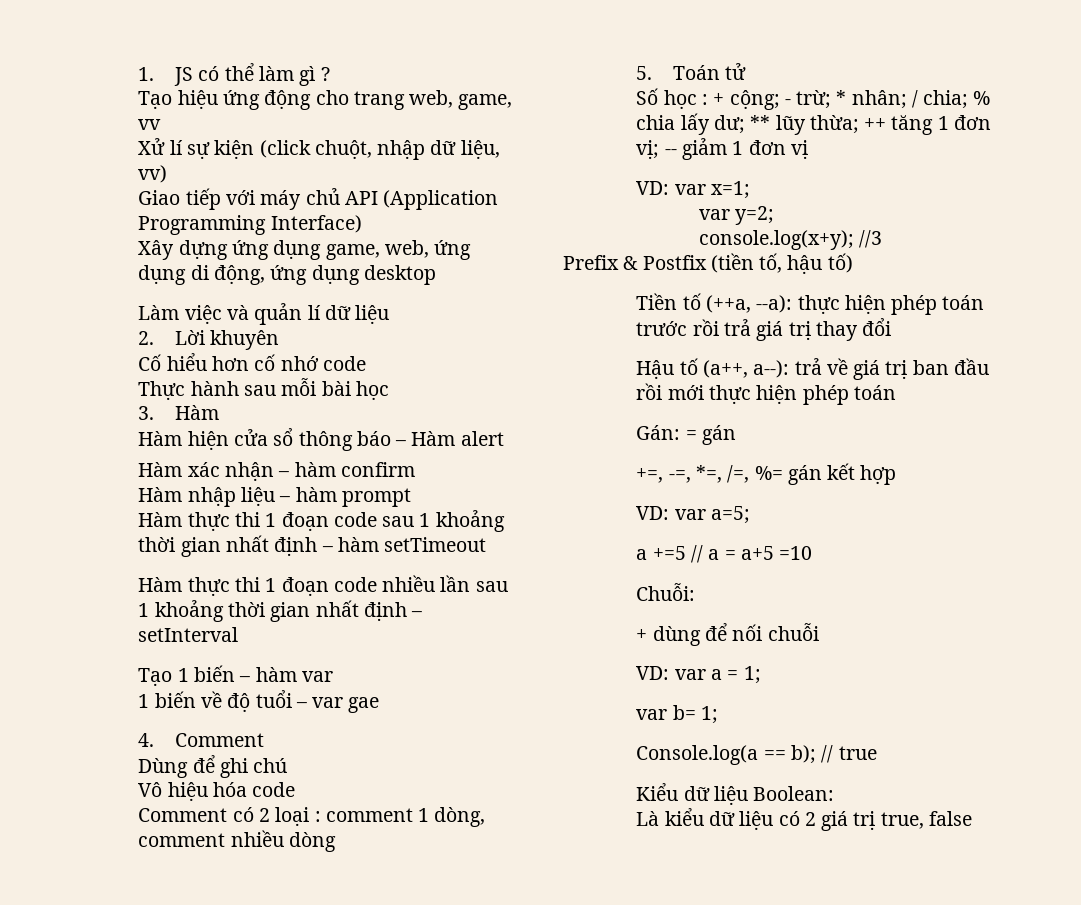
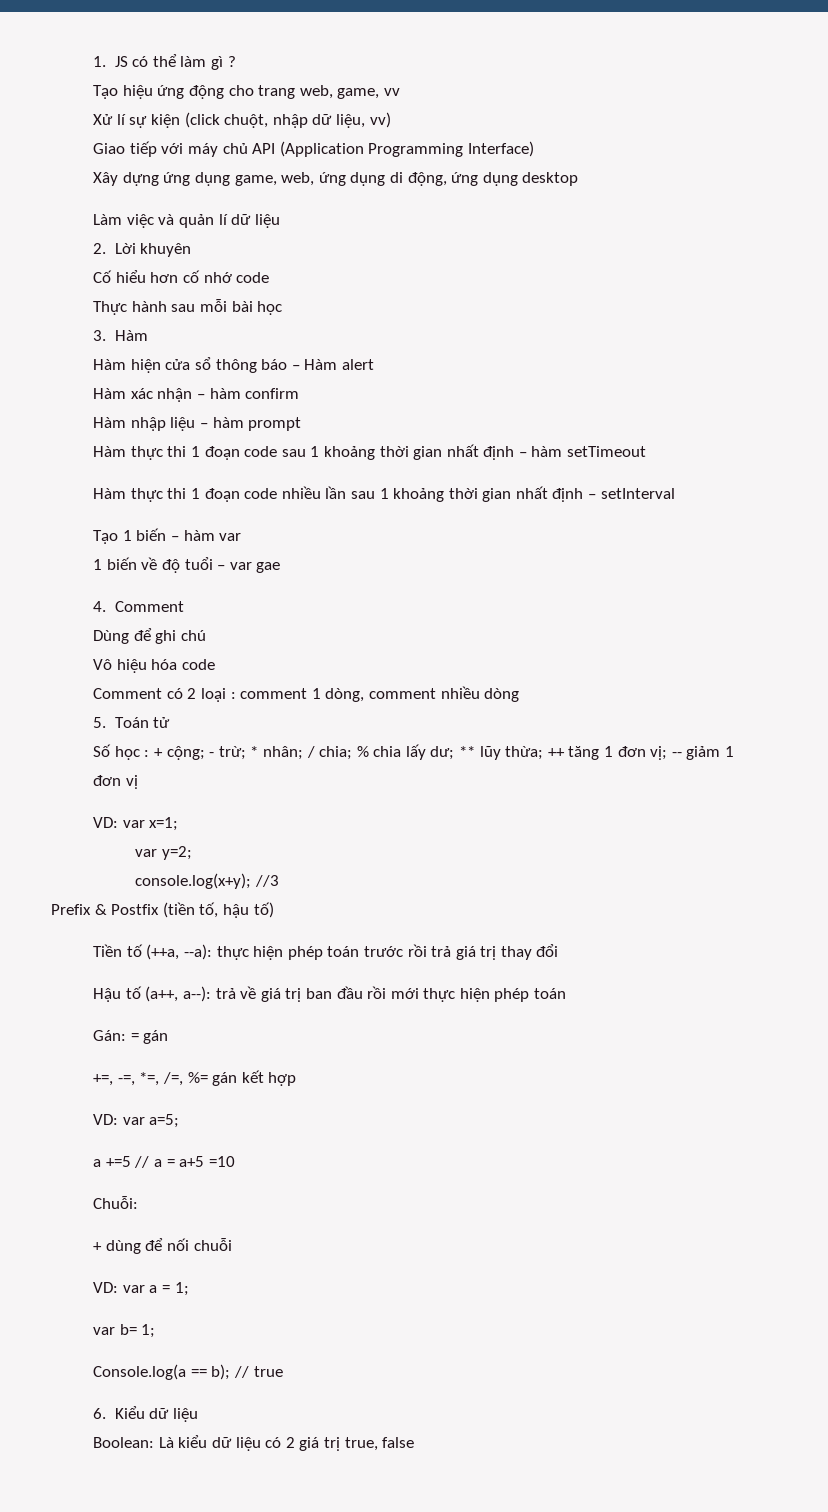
- Kiểu dữ liệu Boolean:
- Là kiểu dữ liệu có 2 giá trị true, false
+ 6. Kiểu dữ liệu
+ Boolean: Là kiểu dữ liệu có 2 giá trị true, false

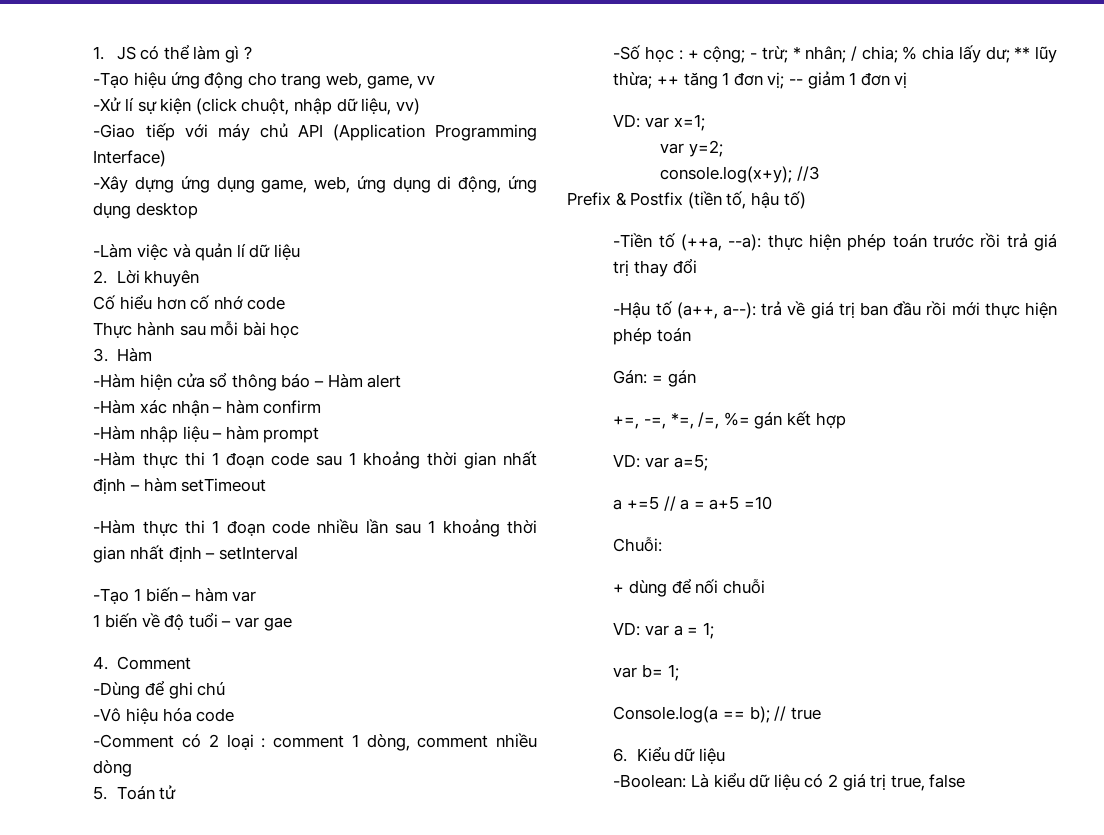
- Tạo hiệu ứng động cho trang web, game, vv
+ -Tạo hiệu ứng động cho trang web, game, vv
- Xử lí sự kiện (click chuột, nhập dữ liệu, vv)
+ -Xử lí sự kiện (click chuột, nhập dữ liệu, vv)
- Giao tiếp với máy chủ API (Application Programming Interface)
+ -Giao tiếp với máy chủ API (Application Programming Interface)
- Xây dựng ứng dụng game, web, ứng dụng di động, ứng dụng desktop
+ -Xây dựng ứng dụng game, web, ứng dụng di động, ứng dụng desktop
- Làm việc và quản lí dữ liệu
+ -Làm việc và quản lí dữ liệu
- Hàm hiện cửa sổ thông báo – Hàm alert
+ -Hàm hiện cửa sổ thông báo – Hàm alert
- Hàm xác nhận – hàm confirm
+ -Hàm xác nhận – hàm confirm
- Hàm nhập liệu – hàm prompt
+ -Hàm nhập liệu – hàm prompt
- Hàm thực thi 1 đoạn code sau 1 khoảng thời gian nhất định – hàm setTimeout
+ -Hàm thực thi 1 đoạn code sau 1 khoảng thời gian nhất định – hàm setTimeout
- Hàm thực thi 1 đoạn code nhiều lần sau 1 khoảng thời gian nhất định – setInterval
+ -Hàm thực thi 1 đoạn code nhiều lần sau 1 khoảng thời gian nhất định – setInterval
- Tạo 1 biến – hàm var
+ -Tạo 1 biến – hàm var
- Dùng để ghi chú
+ -Dùng để ghi chú
- Vô hiệu hóa code
+ -Vô hiệu hóa code
- Comment có 2 loại : comment 1 dòng, comment nhiều dòng
+ -Comment có 2 loại : comment 1 dòng, comment nhiều dòng
- Số học : + cộng; - trừ; * nhân; / chia; % chia lấy dư; ** lũy thừa; ++ tăng 1 đơn vị; -- giảm 1 đơn vị
+ -Số học : + cộng; - trừ; * nhân; / chia; % chia lấy dư; ** lũy thừa; ++ tăng 1 đơn vị; -- giảm 1 đơn vị
- Tiền tố (++a, --a): thực hiện phép toán trước rồi trả giá trị thay đổi
+ -Tiền tố (++a, --a): thực hiện phép toán trước rồi trả giá trị thay đổi
- Hậu tố (a++, a--): trả về giá trị ban đầu rồi mới thực hiện phép toán
+ -Hậu tố (a++, a--): trả về giá trị ban đầu rồi mới thực hiện phép toán
- Boolean: Là kiểu dữ liệu có 2 giá trị true, false
+ -Boolean: Là kiểu dữ liệu có 2 giá trị true, false

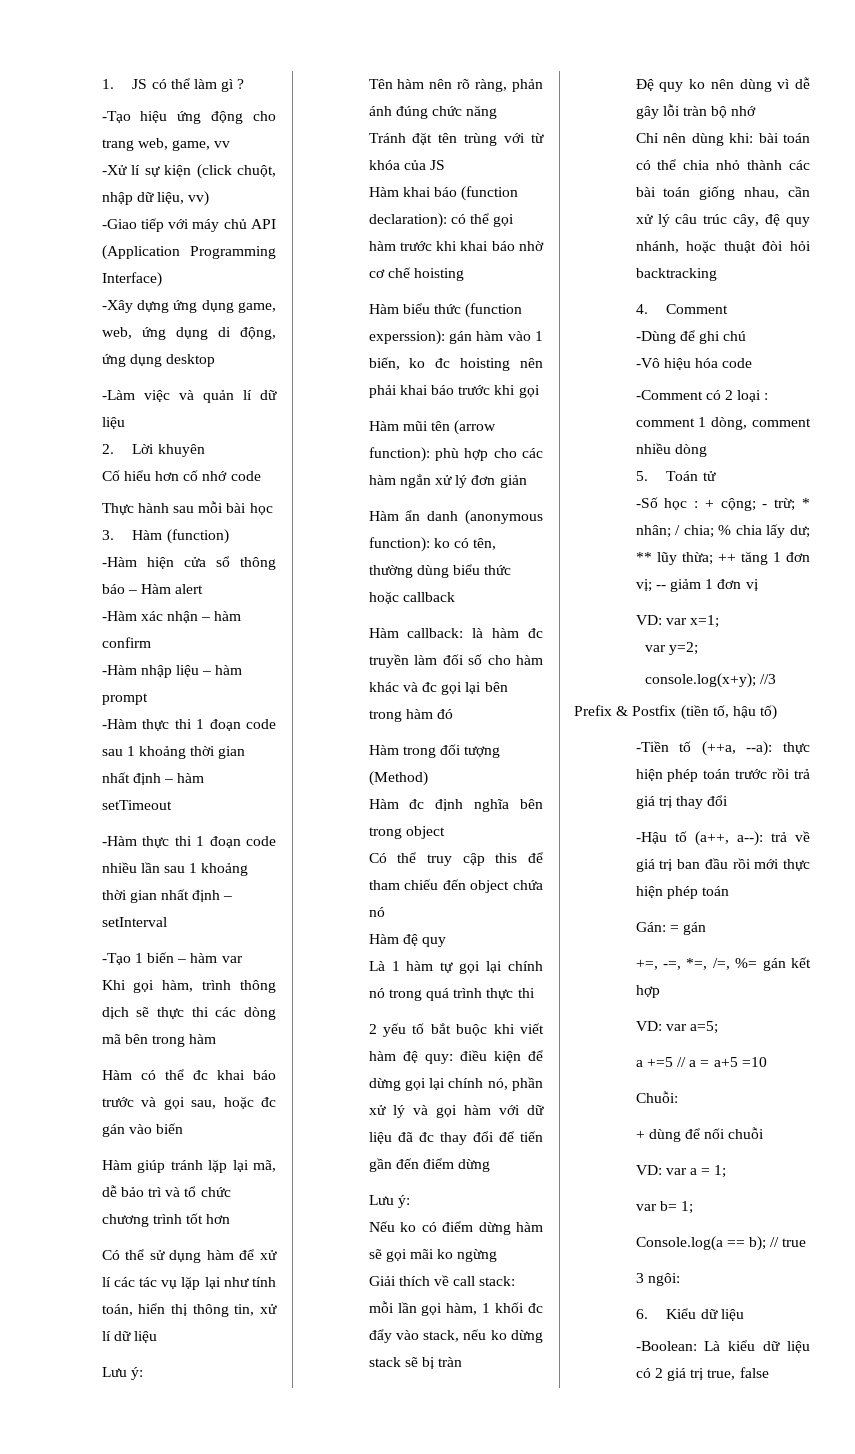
- 3. Hàm
+ 3. Hàm (function)
- 1 biến về độ tuổi – var gae
+ Khi gọi hàm, trình thông dịch sẽ thực thi các dòng mã bên trong hàm
+ Hàm có thể đc khai báo trước và gọi sau, hoặc đc gán vào biến
+ Hàm giúp tránh lặp lại mã, dễ bảo trì và tổ chức chương trình tốt hơn
+ Có thể sử dụng hàm để xử lí các tác vụ lặp lại như tính toán, hiển thị thông tin, xử lí dữ liệu
+ Lưu ý:
+ Tên hàm nên rõ ràng, phản ánh đúng chức năng
+ Tránh đặt tên trùng với từ khóa của JS
+ Hàm khai báo (function declaration): có thể gọi hàm trước khi khai báo nhờ cơ chế hoisting
+ Hàm biểu thức (function experssion): gán hàm vào 1 biến, ko đc hoisting nên phải khai báo trước khi gọi
+ Hàm mũi tên (arrow function): phù hợp cho các hàm ngắn xử lý đơn giản
+ Hàm ẩn danh (anonymous function): ko có tên, thường dùng biểu thức hoặc callback
+ Hàm callback: là hàm đc truyền làm đối số cho hàm khác và đc gọi lại bên trong hàm đó
+ Hàm trong đối tượng (Method)
+ Hàm đc định nghĩa bên trong object
+ Có thể truy cập this để tham chiếu đến object chứa nó
+ Hàm đệ quy
+ Là 1 hàm tự gọi lại chính nó trong quá trình thực thi
+ 2 yếu tố bắt buộc khi viết hàm đệ quy: điều kiện để dừng gọi lại chính nó, phần xử lý và gọi hàm với dữ liệu đã đc thay đổi để tiến gần đến điểm dừng
+ Lưu ý:
+ Nếu ko có điểm dừng hàm sẽ gọi mãi ko ngừng
+ Giải thích về call stack: mỗi lần gọi hàm, 1 khối đc đẩy vào stack, nếu ko dừng stack sẽ bị tràn
+ Đệ quy ko nên dùng vì dễ gây lỗi tràn bộ nhớ
+ Chỉ nên dùng khi: bài toán có thể chia nhỏ thành các bài toán giống nhau, cần xử lý câu trúc cây, đệ quy nhánh, hoặc thuật đòi hỏi backtracking
+ 3 ngôi:

